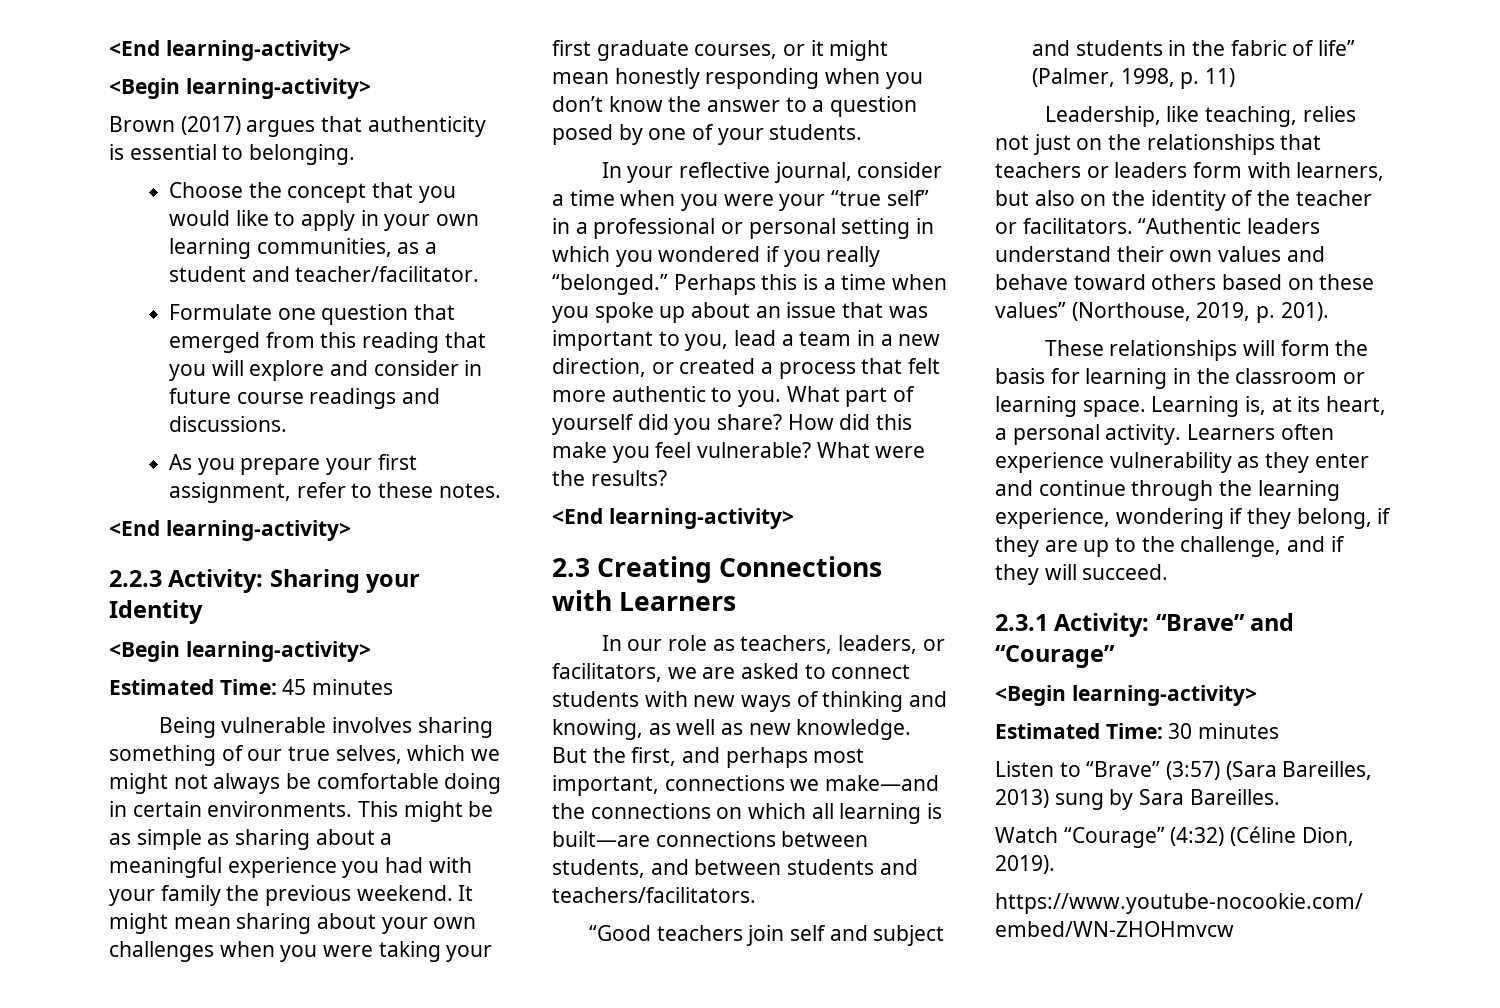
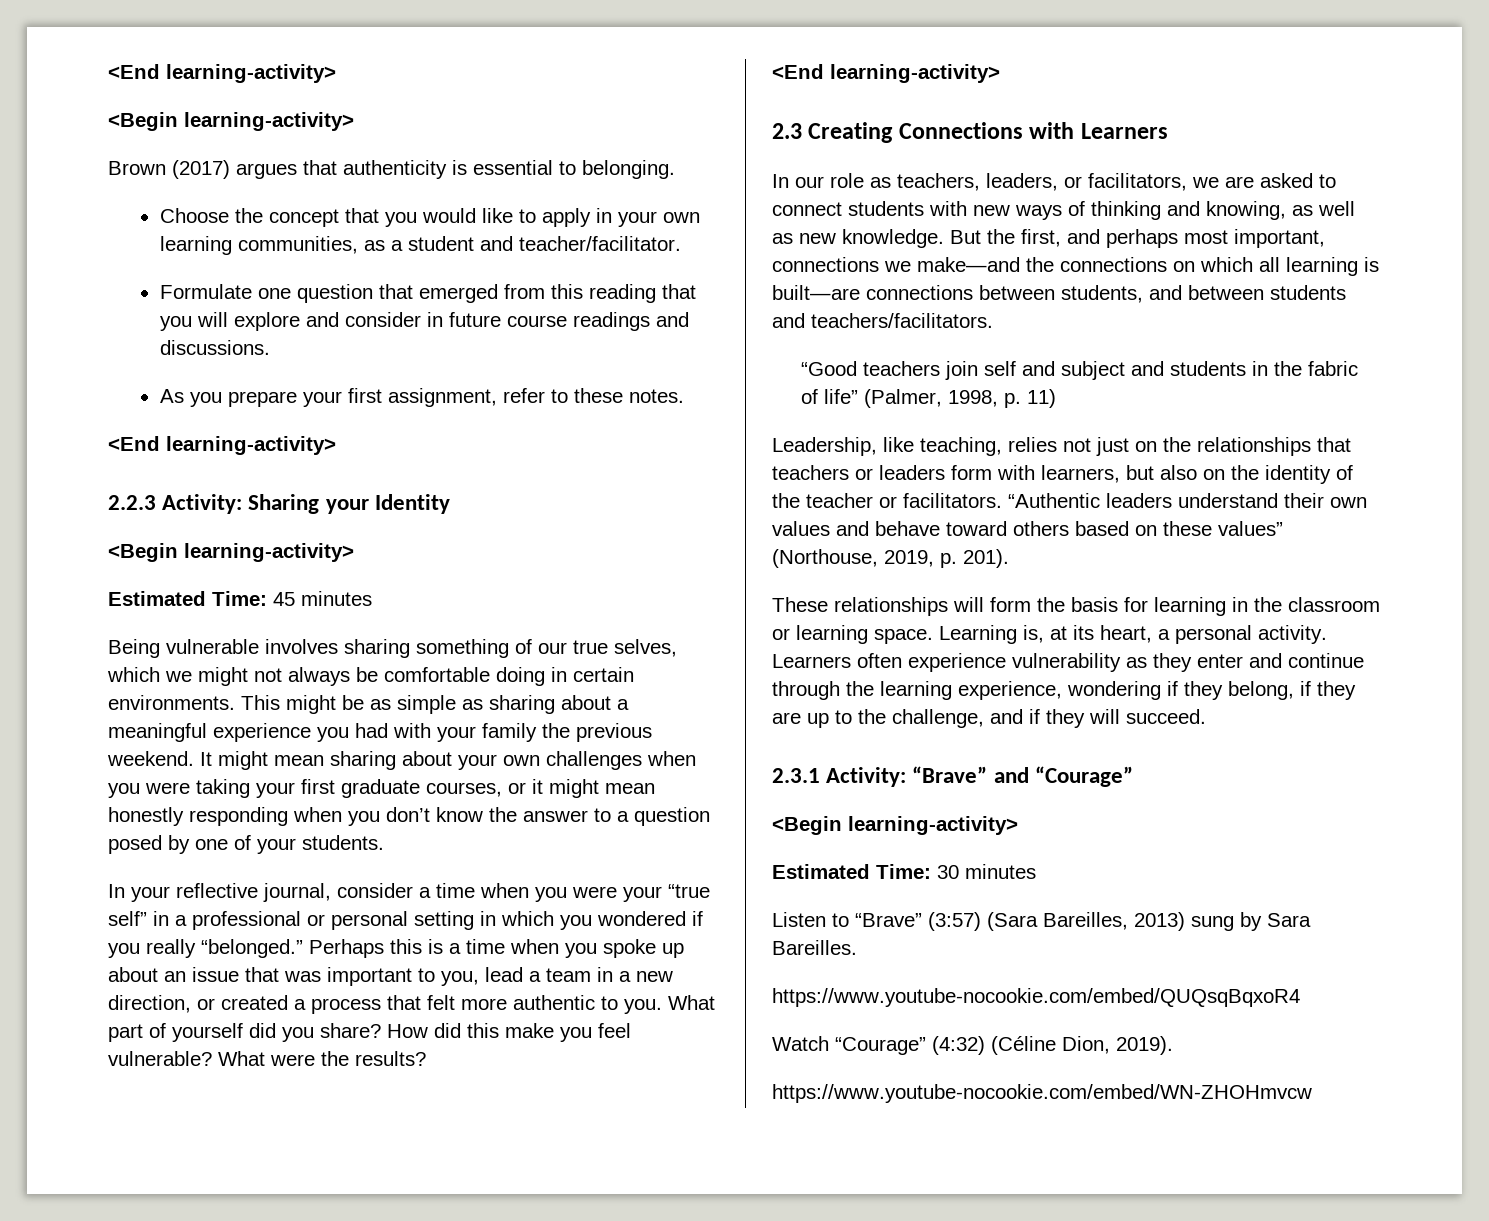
+ https://www.youtube-nocookie.com/embed/QUQsqBqxoR4

